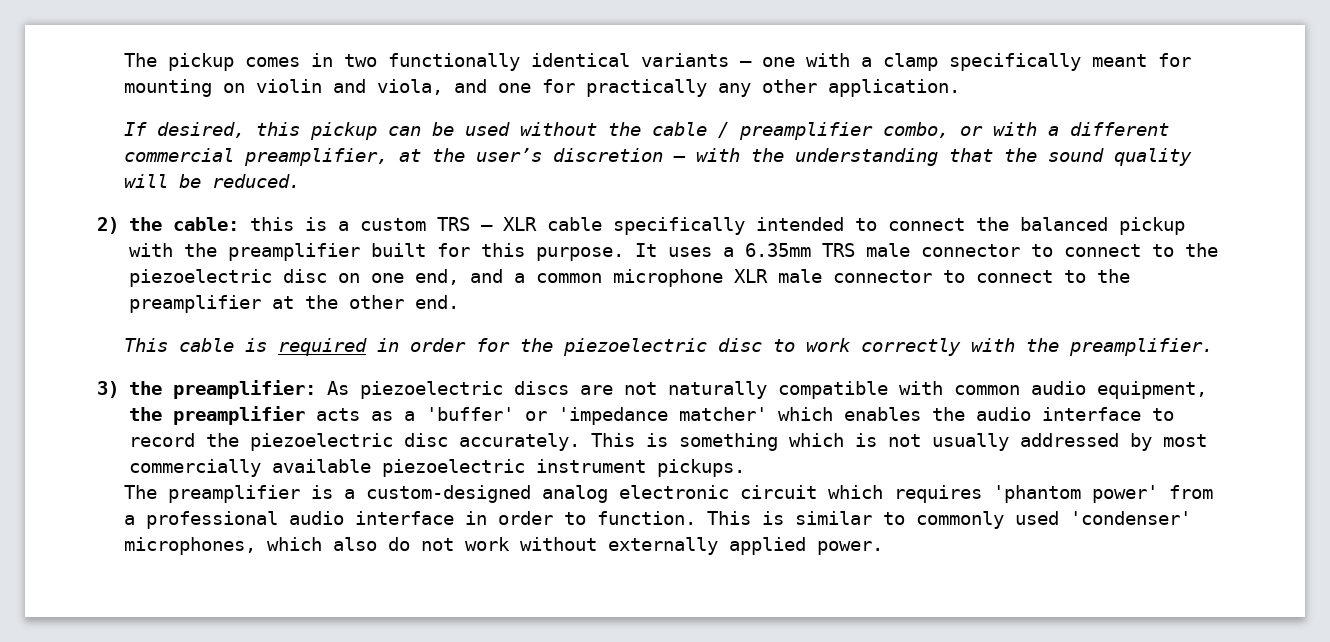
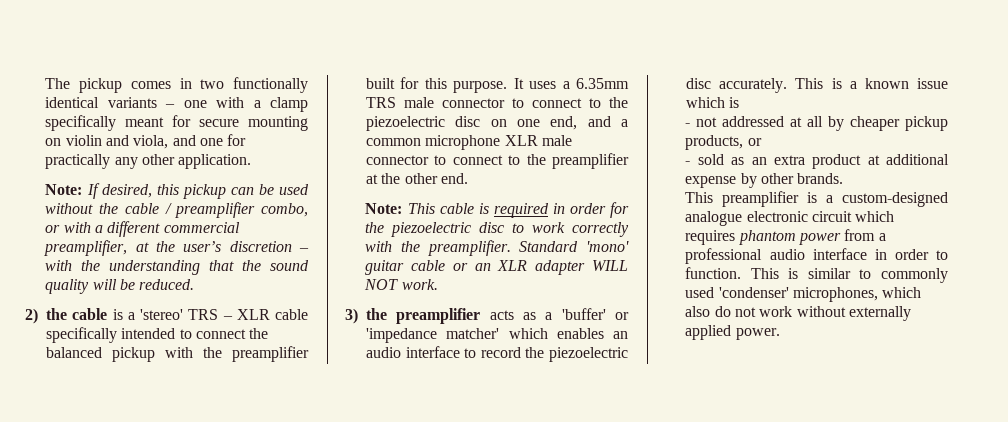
- The pickup comes in two functionally identical variants – one with a clamp specifically meant for mounting on violin and viola, and one for practically any other application.
+ The pickup comes in two functionally identical variants – one with a clamp specifically meant for secure mounting on violin and viola, and one for practically any other application.
- If desired, this pickup can be used without the cable / preamplifier combo, or with a different commercial preamplifier, at the user’s discretion – with the understanding that the sound quality will be reduced.
+ Note: If desired, this pickup can be used without the cable / preamplifier combo, or with a different commercial preamplifier, at the user’s discretion – with the understanding that the sound quality will be reduced.
- 2) the cable: this is a custom TRS – XLR cable specifically intended to connect the balanced pickup with the preamplifier built for this purpose.
+ 2) the cable is a 'stereo' TRS – XLR cable specifically intended to connect the balanced pickup with the preamplifier built for this purpose.
- This cable is required in order for the piezoelectric disc to work correctly with the preamplifier.
- 3) the preamplifier: As piezoelectric discs are not naturally compatible with common audio equipment, the preamplifier acts as a 'buffer' or 'impedance matcher' which enables the audio interface to record the piezoelectric disc accurately.
+ Note: This cable is required in order for the piezoelectric disc to work correctly with the preamplifier. Standard 'mono' guitar cable or an XLR adapter WILL NOT work.
+ 3) the preamplifier acts as a 'buffer' or 'impedance matcher' which enables an audio interface to record the piezoelectric disc accurately.
- This is something which is not usually addressed by most commercially available piezoelectric instrument pickups.
- The preamplifier is a custom-designed analog electronic circuit which requires 'phantom power' from a professional audio interface in order to function.
+ This is a known issue which is
+ - not addressed at all by cheaper pickup products, or
+ - sold as an extra product at additional expense by other brands.
+ This preamplifier is a custom-designed analogue electronic circuit which requires phantom power from a professional audio interface in order to function.

